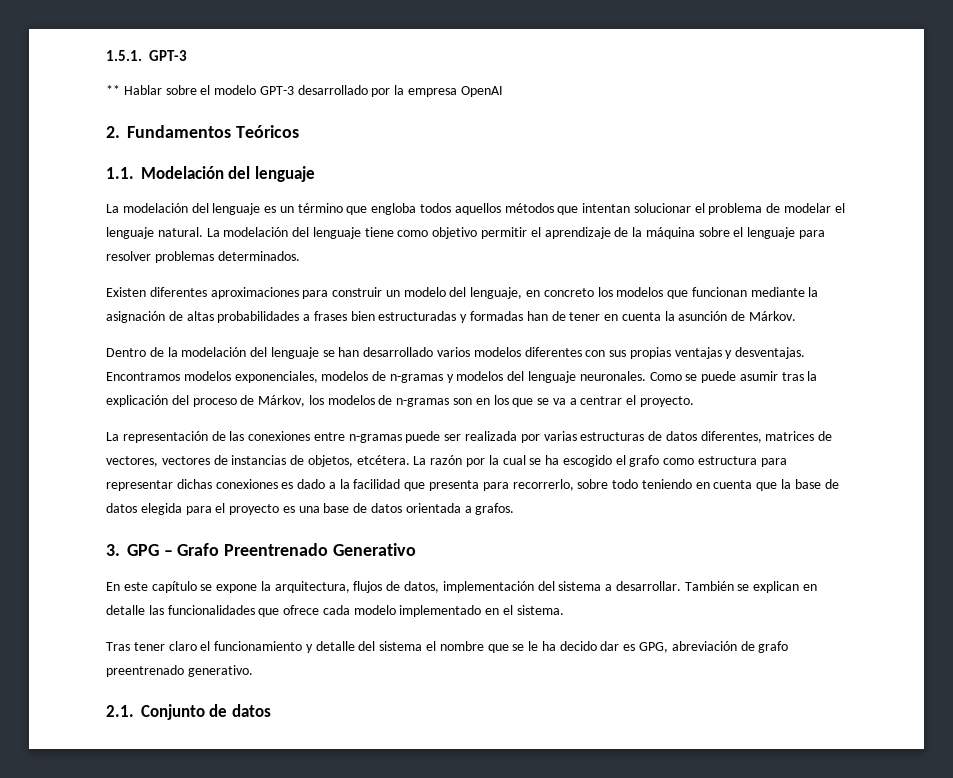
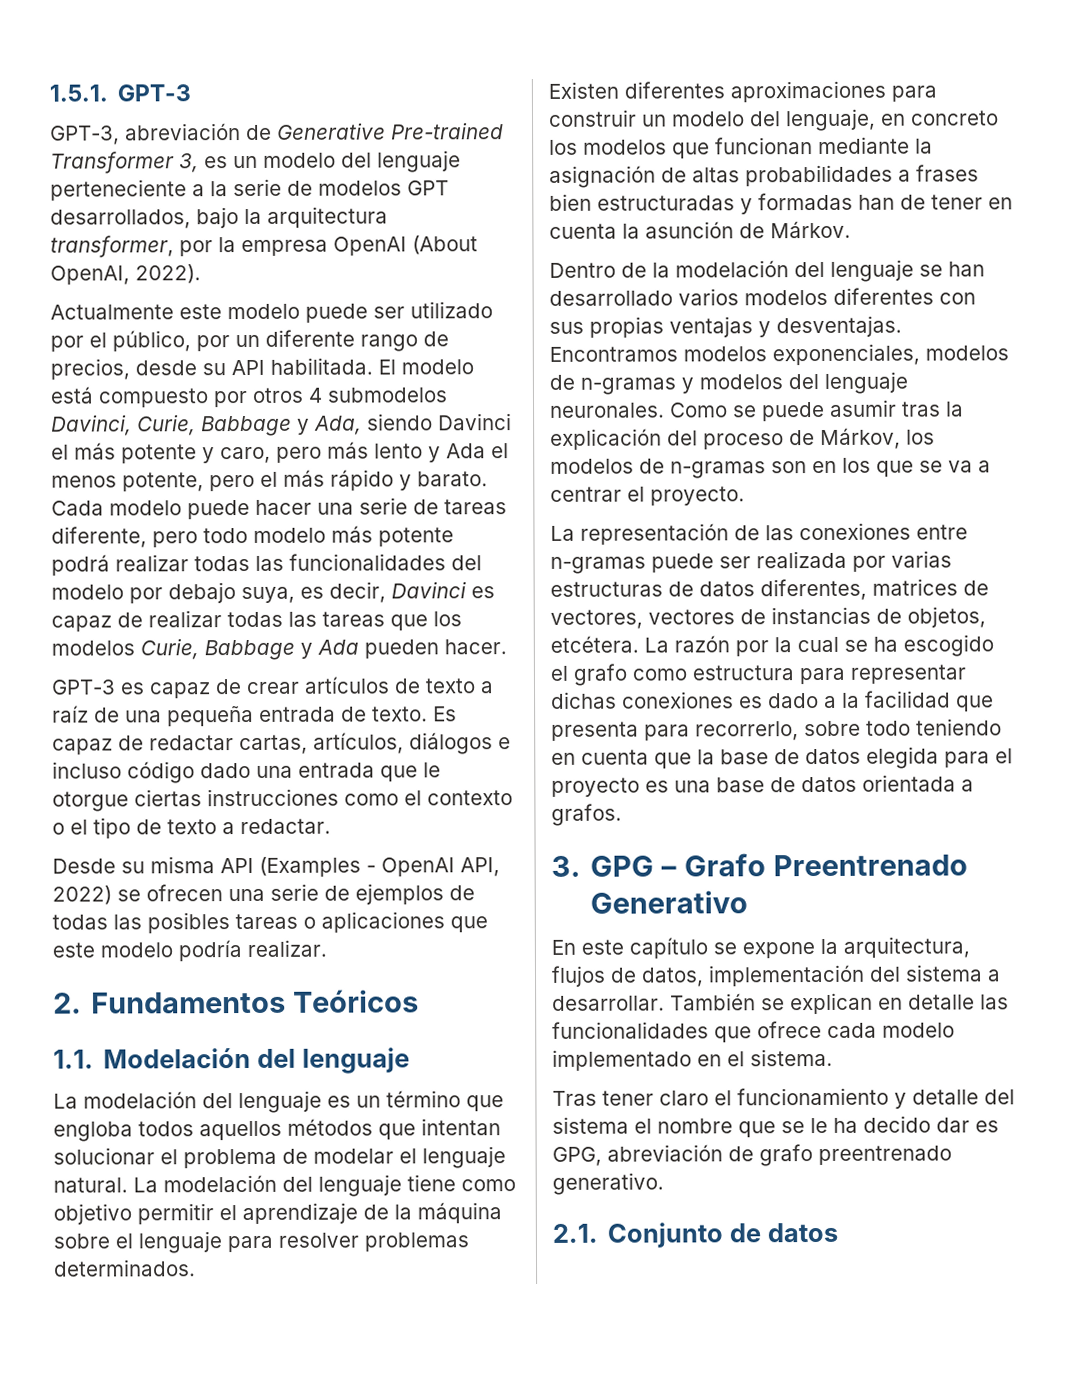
- ** Hablar sobre el modelo GPT-3 desarrollado por la empresa OpenAI
+ GPT-3, abreviación de Generative Pre-trained Transformer 3, es un modelo del lenguaje perteneciente a la serie de modelos GPT desarrollados, bajo la arquitectura transformer, por la empresa OpenAI (About OpenAI, 2022).
+ Actualmente este modelo puede ser utilizado por el público, por un diferente rango de precios, desde su API habilitada. El modelo está compuesto por otros 4 submodelos Davinci, Curie, Babbage y Ada, siendo Davinci el más potente y caro, pero más lento y Ada el menos potente, pero el más rápido y barato. Cada modelo puede hacer una serie de tareas diferente, pero todo modelo más potente podrá realizar todas las funcionalidades del modelo por debajo suya, es decir, Davinci es capaz de realizar todas las tareas que los modelos Curie, Babbage y Ada pueden hacer.
+ GPT-3 es capaz de crear artículos de texto a raíz de una pequeña entrada de texto. Es capaz de redactar cartas, artículos, diálogos e incluso código dado una entrada que le otorgue ciertas instrucciones como el contexto o el tipo de texto a redactar.
+ Desde su misma API (Examples - OpenAI API, 2022) se ofrecen una serie de ejemplos de todas las posibles tareas o aplicaciones que este modelo podría realizar.

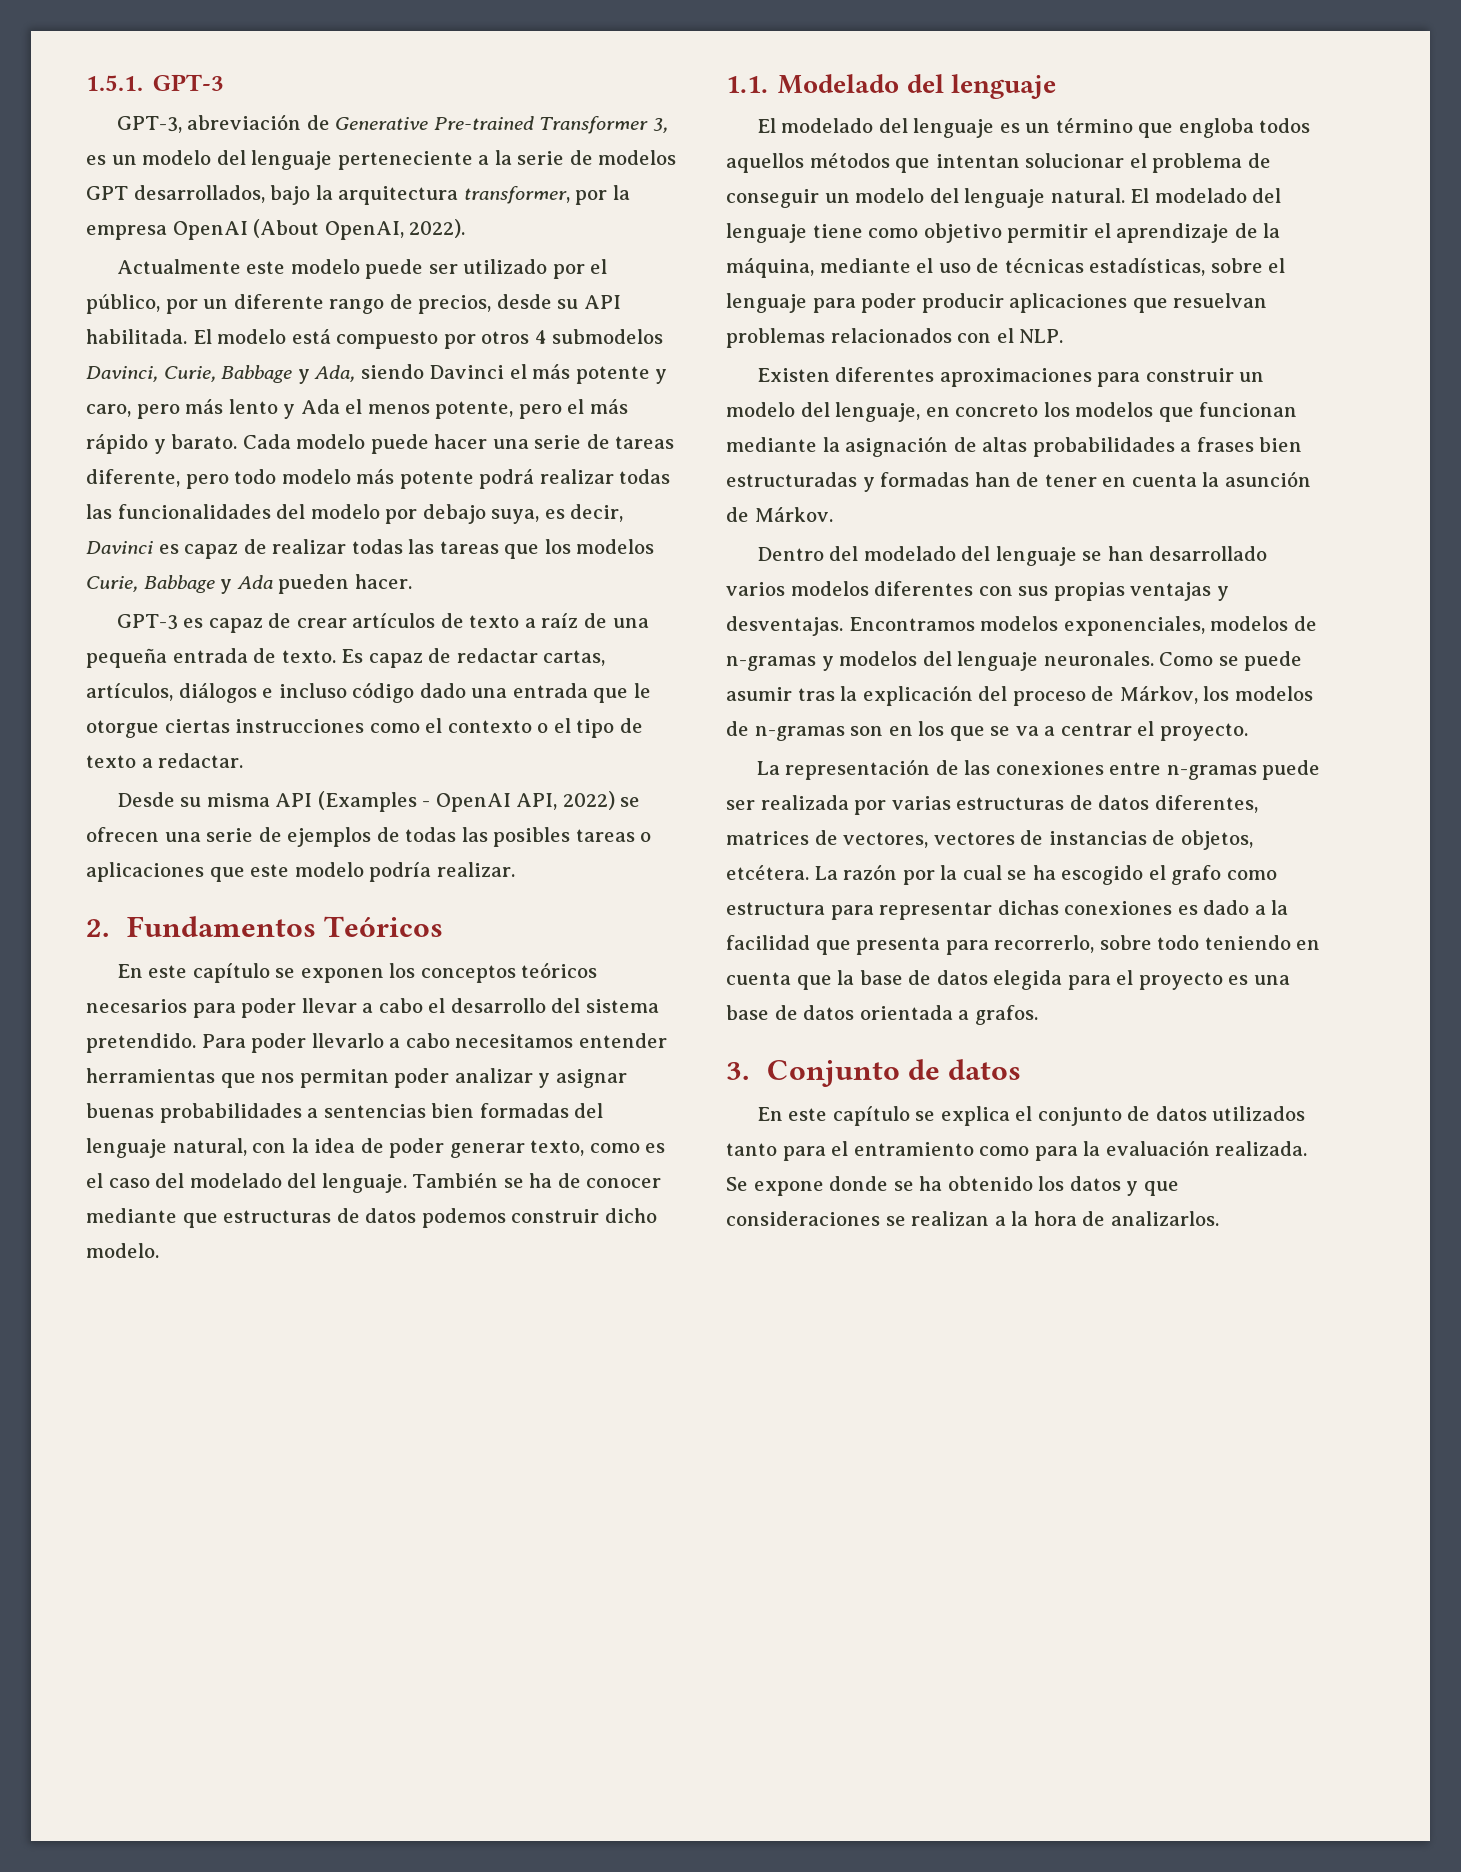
+ En este capítulo se exponen los conceptos teóricos necesarios para poder llevar a cabo el desarrollo del sistema pretendido. Para poder llevarlo a cabo necesitamos entender herramientas que nos permitan poder analizar y asignar buenas probabilidades a sentencias bien formadas del lenguaje natural, con la idea de poder generar texto, como es el caso del modelado del lenguaje. También se ha de conocer mediante que estructuras de datos podemos construir dicho modelo.
- 1.1. Modelación del lenguaje
+ 1.1. Modelado del lenguaje
- La modelación del lenguaje es un término que engloba todos aquellos métodos que intentan solucionar el problema de modelar el lenguaje natural. La modelación del lenguaje tiene como objetivo permitir el aprendizaje de la máquina sobre el lenguaje para resolver problemas determinados.
+ El modelado del lenguaje es un término que engloba todos aquellos métodos que intentan solucionar el problema de conseguir un modelo del lenguaje natural. El modelado del lenguaje tiene como objetivo permitir el aprendizaje de la máquina, mediante el uso de técnicas estadísticas, sobre el lenguaje para poder producir aplicaciones que resuelvan problemas relacionados con el NLP.
- Dentro de la modelación del lenguaje se han desarrollado varios modelos diferentes con sus propias ventajas y desventajas.
+ Dentro del modelado del lenguaje se han desarrollado varios modelos diferentes con sus propias ventajas y desventajas.
- 3. GPG – Grafo Preentrenado Generativo
- En este capítulo se expone la arquitectura, flujos de datos, implementación del sistema a desarrollar. También se explican en detalle las funcionalidades que ofrece cada modelo implementado en el sistema.
- Tras tener claro el funcionamiento y detalle del sistema el nombre que se le ha decido dar es GPG, abreviación de grafo preentrenado generativo.
- 2.1. Conjunto de datos
+ 3. Conjunto de datos
+ En este capítulo se explica el conjunto de datos utilizados tanto para el entramiento como para la evaluación realizada. Se expone donde se ha obtenido los datos y que consideraciones se realizan a la hora de analizarlos.

